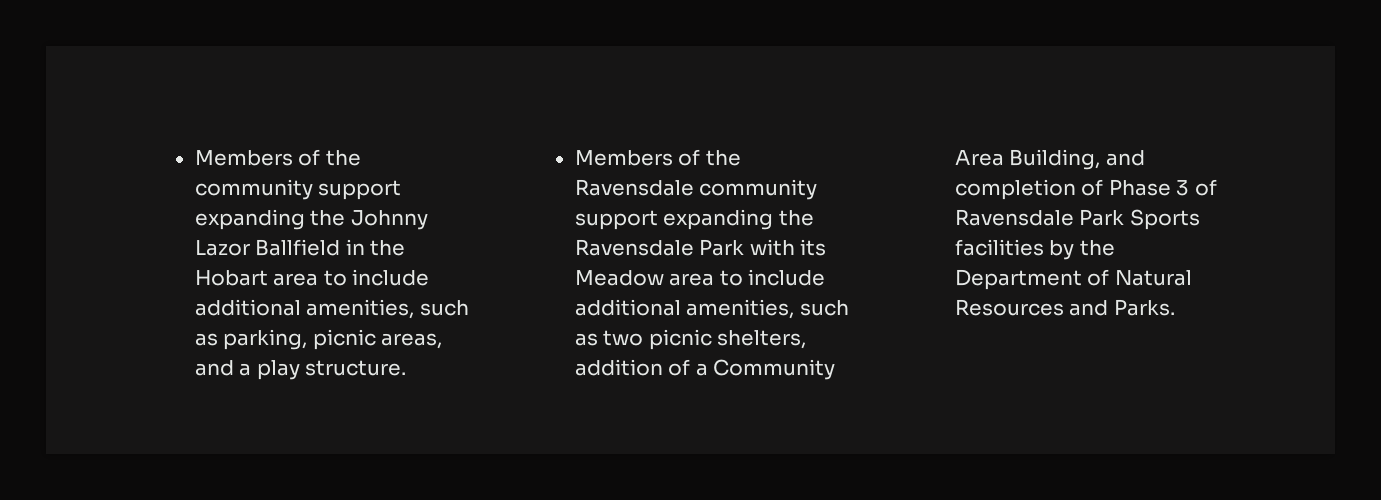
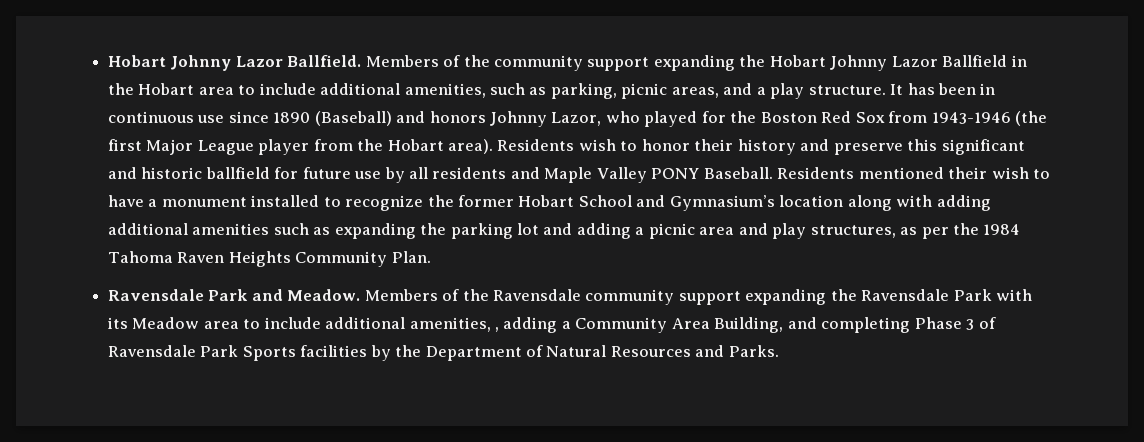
+ Hobart Johnny Lazor Ballfield.
- Members of the community support expanding the Johnny Lazor Ballfield in the Hobart area to include additional amenities, such as parking, picnic areas, and a play structure.
- Members of the Ravensdale community support expanding the Ravensdale Park with its Meadow area to include additional amenities, such as two picnic shelters, addition of a Community Area Building, and completion of Phase 3 of Ravensdale Park Sports facilities by the Department of Natural Resources and Parks.
+ Members of the community support expanding the Hobart Johnny Lazor Ballfield in the Hobart area to include additional amenities, such as parking, picnic areas, and a play structure. It has been in continuous use since 1890 (Baseball) and honors Johnny Lazor, who played for the Boston Red Sox from 1943-1946 (the first Major League player from the Hobart area). Residents wish to honor their history and preserve this significant and historic ballfield for future use by all residents and Maple Valley PONY Baseball. Residents mentioned their wish to have a monument installed to recognize the former Hobart School and Gymnasium’s location along with adding additional amenities such as expanding the parking lot and adding a picnic area and play structures, as per the 1984 Tahoma Raven Heights Community Plan.
+ Ravensdale Park and Meadow. Members of the Ravensdale community support expanding the Ravensdale Park with its Meadow area to include additional amenities, , adding a Community Area Building, and completing Phase 3 of Ravensdale Park Sports facilities by the Department of Natural Resources and Parks.

